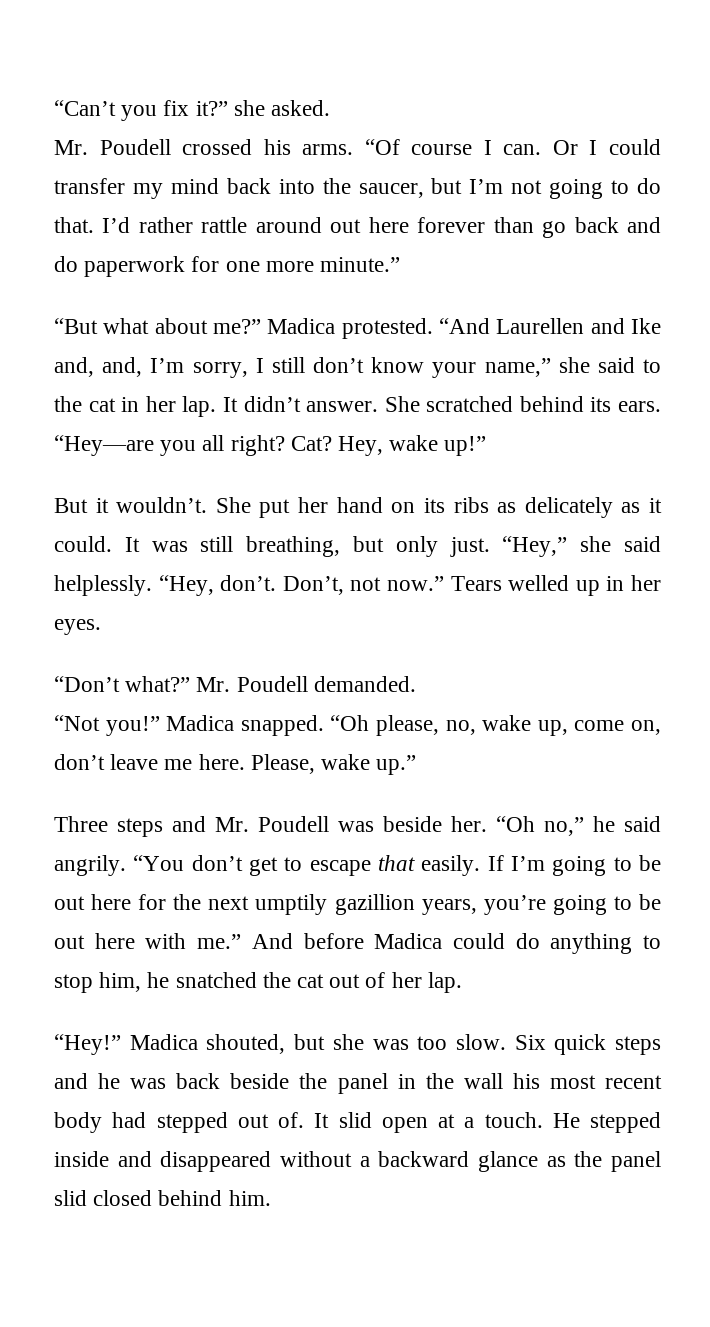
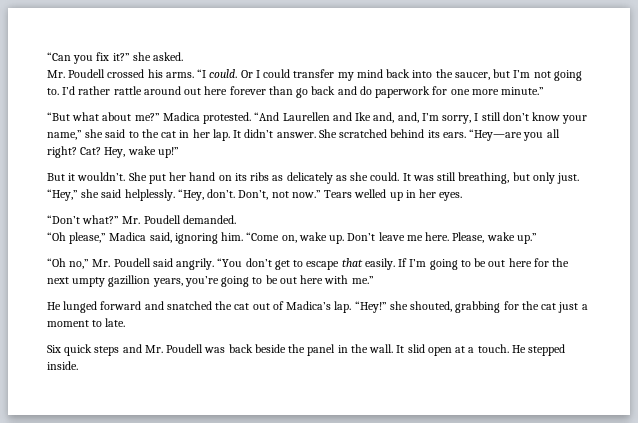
- “Can’t you fix it?” she asked.
+ “Can you fix it?” she asked.
- “Of course I can.
+ “I could.
- Or I could transfer my mind back into the saucer, but I’m not going to do that.
+ Or I could transfer my mind back into the saucer, but I’m not going to.
- She put her hand on its ribs as delicately as it could.
+ She put her hand on its ribs as delicately as she could.
- “Not you!” Madica snapped. “Oh please, no, wake up, come on, don’t leave me here.
+ “Oh please,” Madica said, ignoring him. “Come on, wake up. Don’t leave me here.
- Three steps and Mr. Poudell was beside her. “Oh no,” he said angrily.
+ “Oh no,” Mr. Poudell said angrily.
- If I’m going to be out here for the next umptily gazillion years, you’re going to be out here with me.” And before Madica could do anything to stop him, he snatched the cat out of her lap.
- “Hey!” Madica shouted, but she was too slow. Six quick steps and he was back beside the panel in the wall his most recent body had stepped out of.
+ If I’m going to be out here for the next umpty gazillion years, you’re going to be out here with me.”
+ He lunged forward and snatched the cat out of Madica’s lap. “Hey!” she shouted, grabbing for the cat just a moment to late.
+ Six quick steps and Mr. Poudell was back beside the panel in the wall.
- He stepped inside and disappeared without a backward glance as the panel slid closed behind him.
+ He stepped inside.

